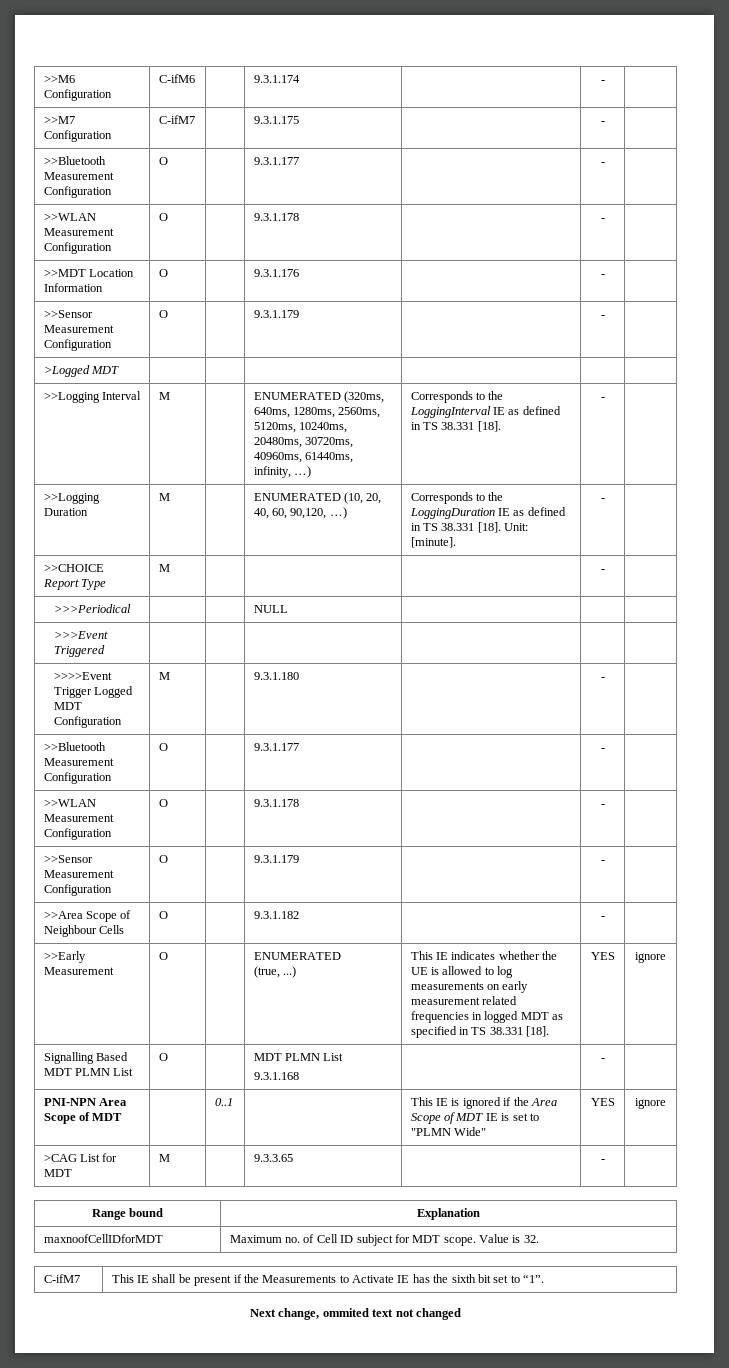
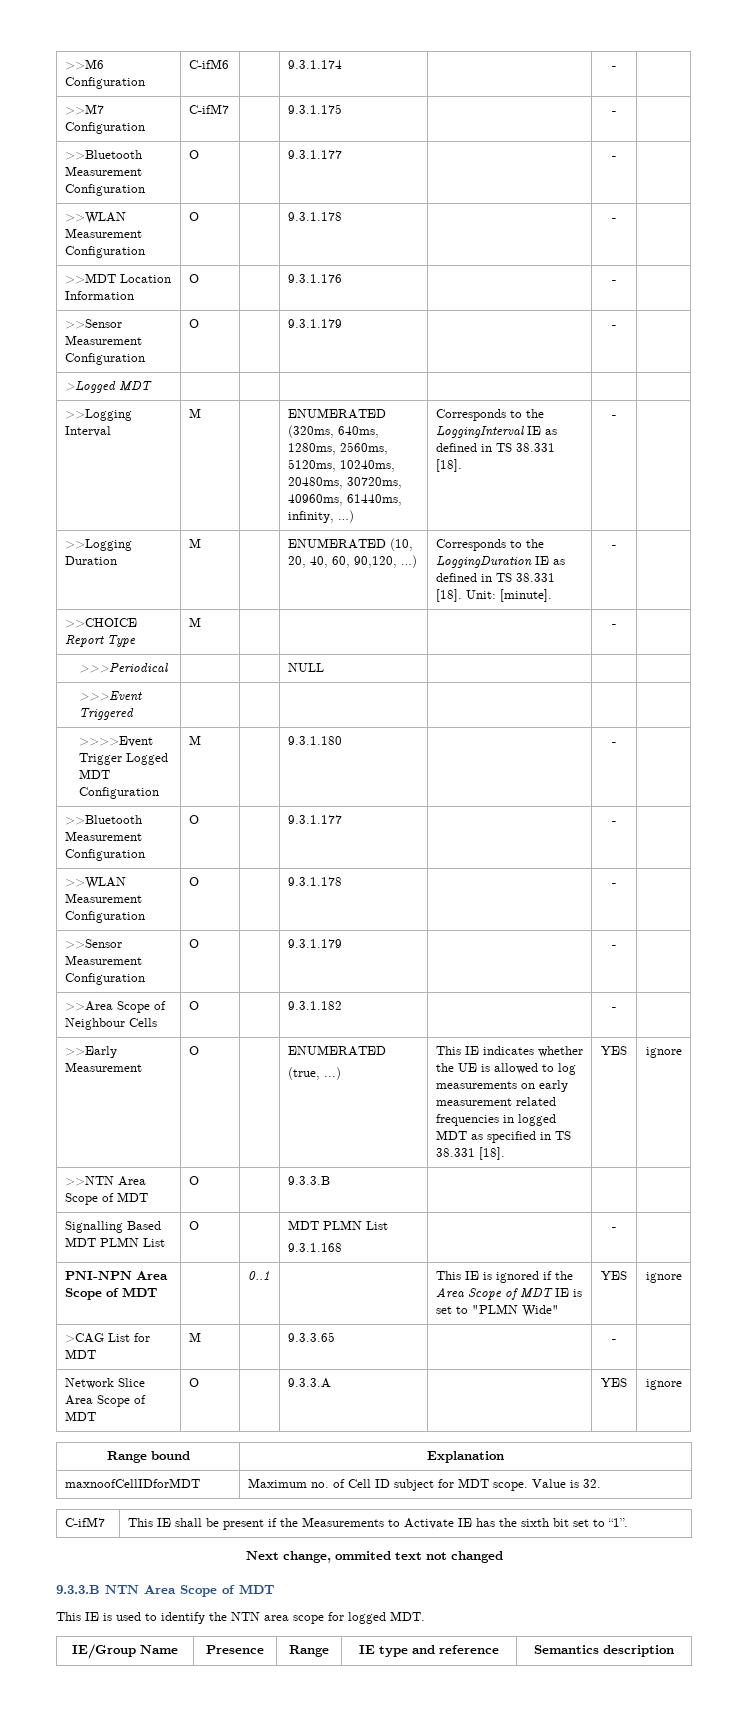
+ >>NTN Area Scope of MDT | O | | 9.3.3.B | | |
+ Network Slice Area Scope of MDT | O | | 9.3.3.A | | YES | ignore
+ 9.3.3.B NTN Area Scope of MDT
+ This IE is used to identify the NTN area scope for logged MDT.
+ IE/Group Name | Presence | Range | IE type and reference | Semantics description

